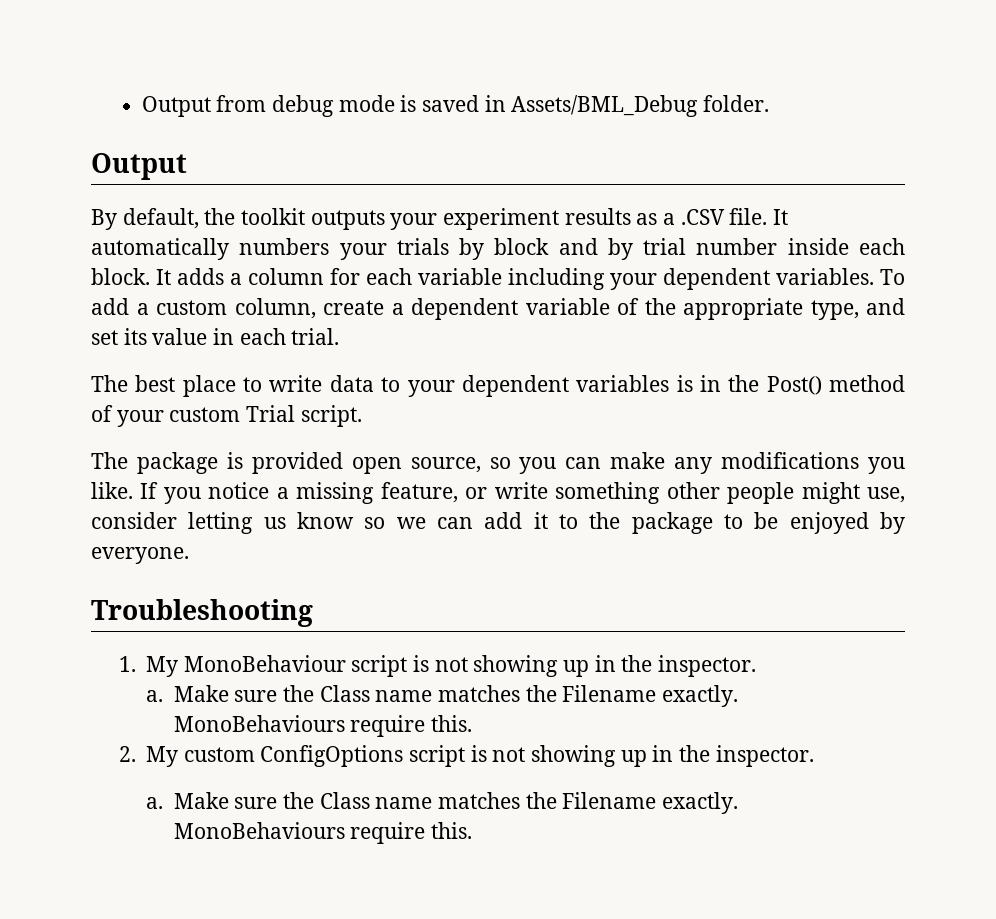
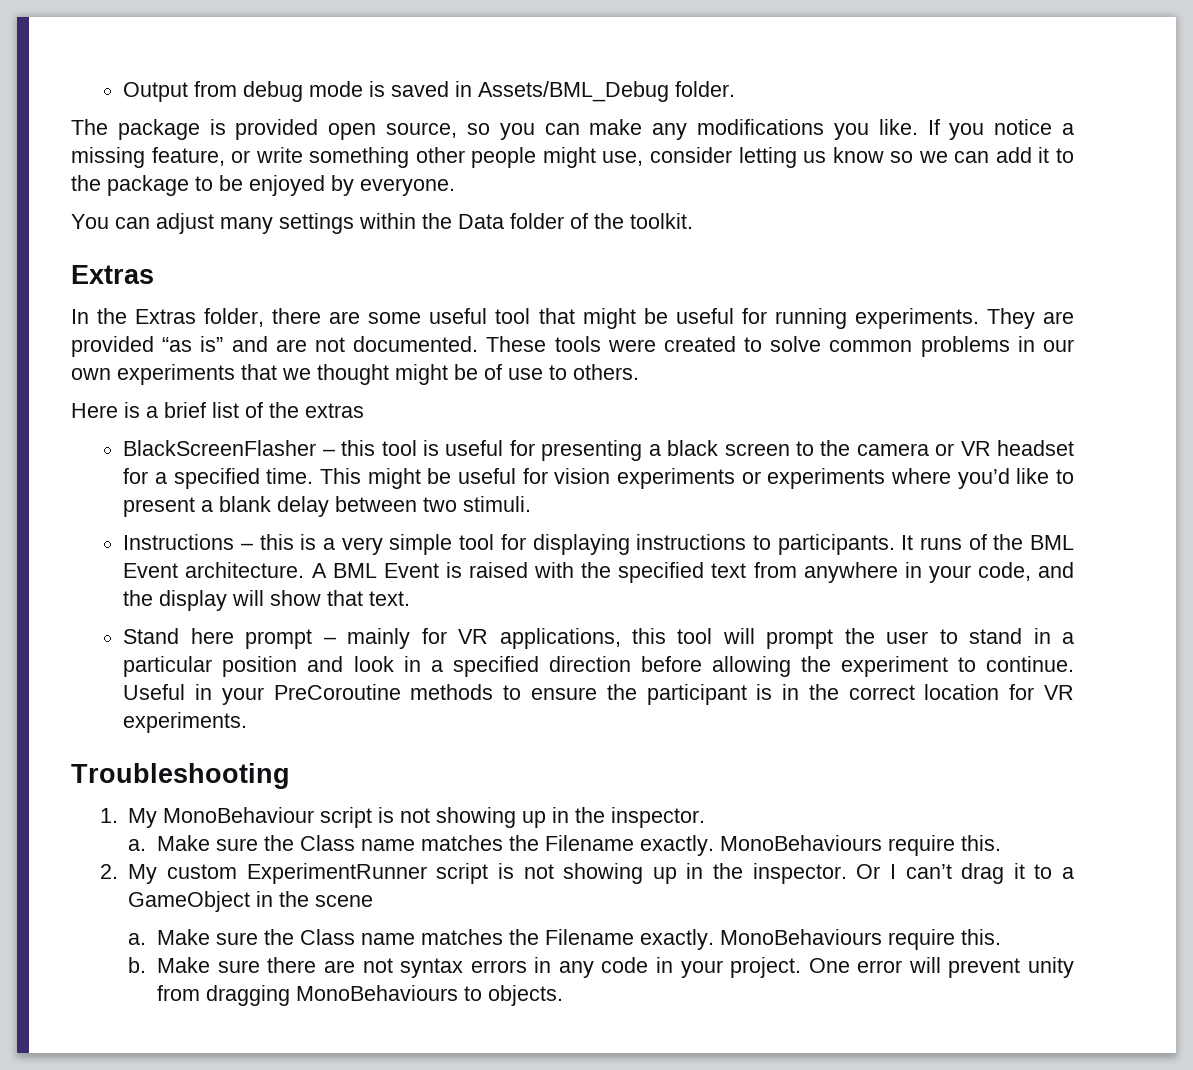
  Output from debug mode is saved in Assets/BML_Debug folder.
- Output
- By default, the toolkit outputs your experiment results as a .CSV file. It automatically numbers your trials by block and by trial number inside each block. It adds a column for each variable including your dependent variables. To add a custom column, create a dependent variable of the appropriate type, and set its value in each trial.
- The best place to write data to your dependent variables is in the Post() method of your custom Trial script.
+ You can adjust many settings within the Data folder of the toolkit.
+ Extras
+ In the Extras folder, there are some useful tool that might be useful for running experiments. They are provided “as is” and are not documented. These tools were created to solve common problems in our own experiments that we thought might be of use to others.
+ Here is a brief list of the extras
+ BlackScreenFlasher – this tool is useful for presenting a black screen to the camera or VR headset for a specified time. This might be useful for vision experiments or experiments where you’d like to present a blank delay between two stimuli.
+ Instructions – this is a very simple tool for displaying instructions to participants. It runs of the BML Event architecture. A BML Event is raised with the specified text from anywhere in your code, and the display will show that text.
+ Stand here prompt – mainly for VR applications, this tool will prompt the user to stand in a particular position and look in a specified direction before allowing the experiment to continue. Useful in your PreCoroutine methods to ensure the participant is in the correct location for VR experiments.
- 2. My custom ConfigOptions script is not showing up in the inspector.
+ 2. My custom ExperimentRunner script is not showing up in the inspector. Or I can’t drag it to a GameObject in the scene
+ b. Make sure there are not syntax errors in any code in your project. One error will prevent unity from dragging MonoBehaviours to objects.

